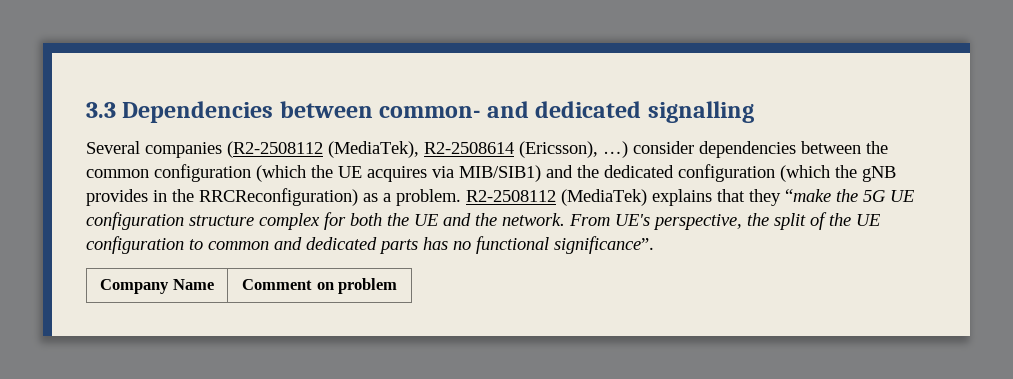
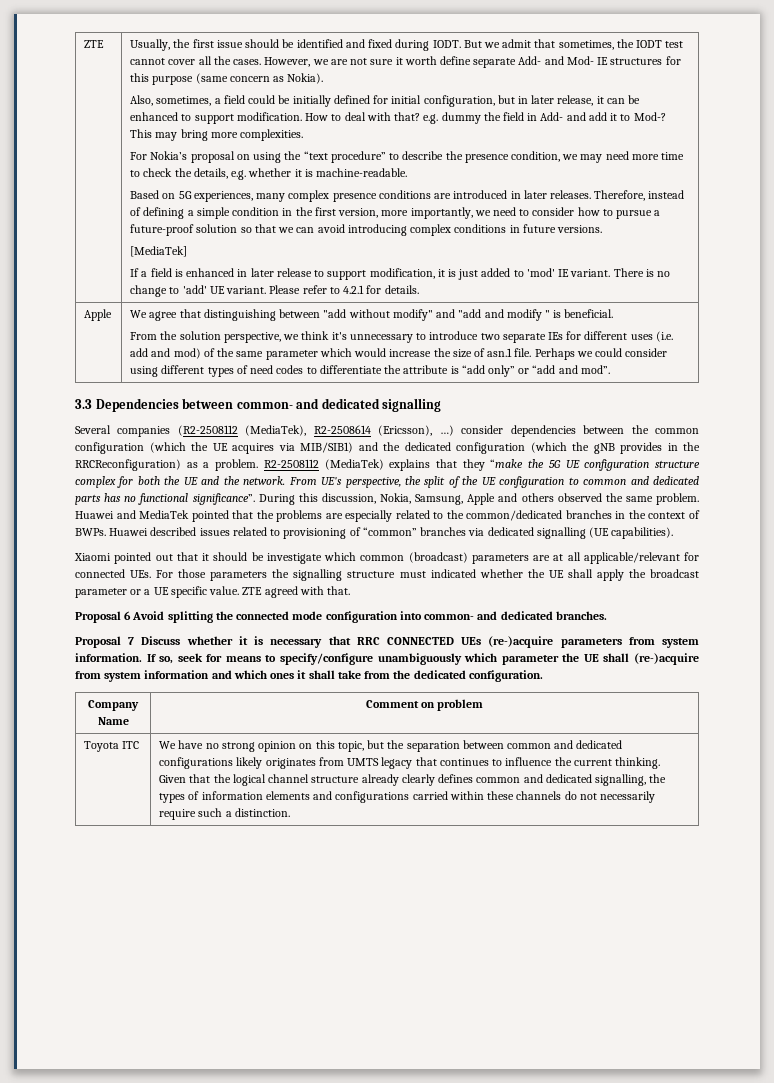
+ ZTE | Usually, the first issue should be identified and fixed during IODT. But we admit that sometimes, the IODT test cannot cover all the cases. However, we are not sure it worth define separate Add- and Mod- IE structures for this purpose (same concern as Nokia).
+ Also, sometimes, a field could be initially defined for initial configuration, but in later release, it can be enhanced to support modification. How to deal with that? e.g. dummy the field in Add- and add it to Mod-? This may bring more complexities.
+ For Nokia’s proposal on using the “text procedure” to describe the presence condition, we may need more time to check the details, e.g. whether it is machine-readable.
+ Based on 5G experiences, many complex presence conditions are introduced in later releases. Therefore, instead of defining a simple condition in the first version, more importantly, we need to consider how to pursue a future-proof solution so that we can avoid introducing complex conditions in future versions.
+ [MediaTek]
+ If a field is enhanced in later release to support modification, it is just added to 'mod' IE variant. There is no change to 'add' UE variant. Please refer to 4.2.1 for details.
+ Apple | We agree that distinguishing between "add without modify" and "add and modify " is beneficial.
+ From the solution perspective, we think it's unnecessary to introduce two separate IEs for different uses (i.e. add and mod) of the same parameter which would increase the size of asn.1 file. Perhaps we could consider using different types of need codes to differentiate the attribute is “add only” or “add and mod”.
+ During this discussion, Nokia, Samsung, Apple and others observed the same problem. Huawei and MediaTek pointed that the problems are especially related to the common/dedicated branches in the context of BWPs. Huawei described issues related to provisioning of “common” branches via dedicated signalling (UE capabilities).
+ Xiaomi pointed out that it should be investigate which common (broadcast) parameters are at all applicable/relevant for connected UEs. For those parameters the signalling structure must indicated whether the UE shall apply the broadcast parameter or a UE specific value. ZTE agreed with that.
+ Proposal 6 Avoid splitting the connected mode configuration into common- and dedicated branches.
+ Proposal 7 Discuss whether it is necessary that RRC CONNECTED UEs (re-)acquire parameters from system information. If so, seek for means to specify/configure unambiguously which parameter the UE shall (re-)acquire from system information and which ones it shall take from the dedicated configuration.
+ Toyota ITC | We have no strong opinion on this topic, but the separation between common and dedicated configurations likely originates from UMTS legacy that continues to influence the current thinking. Given that the logical channel structure already clearly defines common and dedicated signalling, the types of information elements and configurations carried within these channels do not necessarily require such a distinction.

